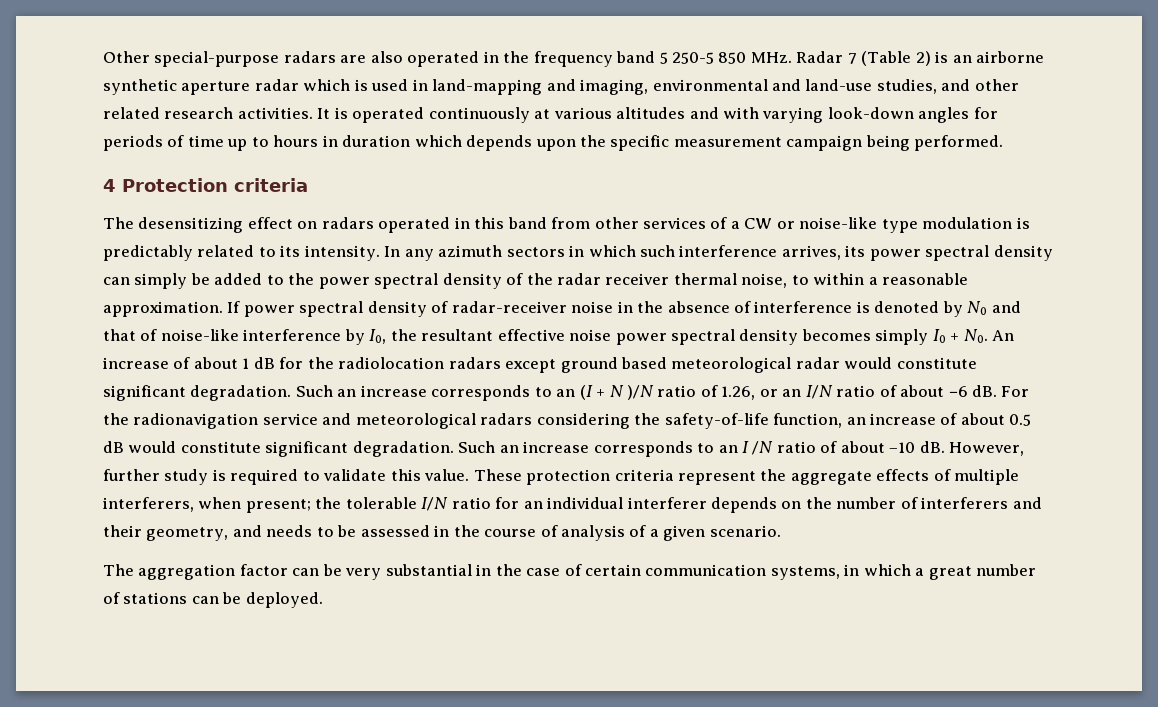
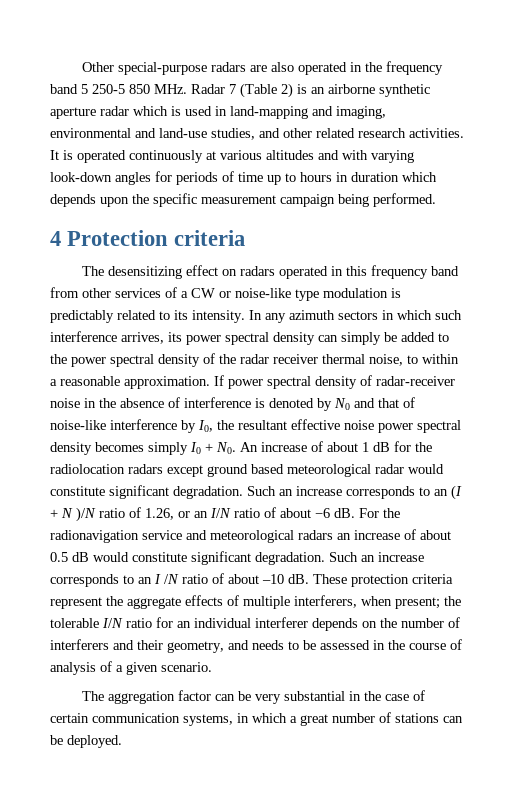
- The desensitizing effect on radars operated in this band from other services of a CW or noise-like type modulation is predictably related to its intensity.
+ The desensitizing effect on radars operated in this frequency band from other services of a CW or noise-like type modulation is predictably related to its intensity.
- For the radionavigation service and meteorological radars considering the safety-of-life function, an increase of about 0.5 dB would constitute significant degradation.
+ For the radionavigation service and meteorological radars an increase of about 0.5 dB would constitute significant degradation.
- However, further study is required to validate this value.

